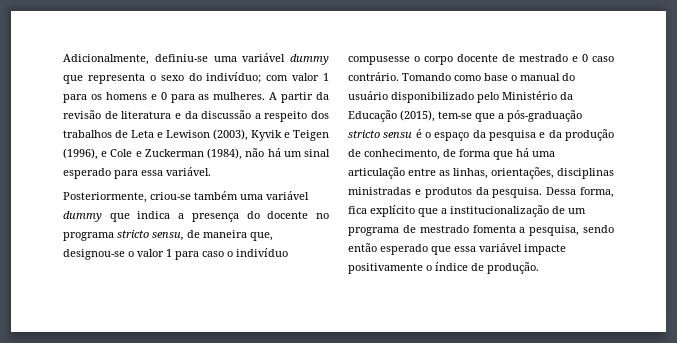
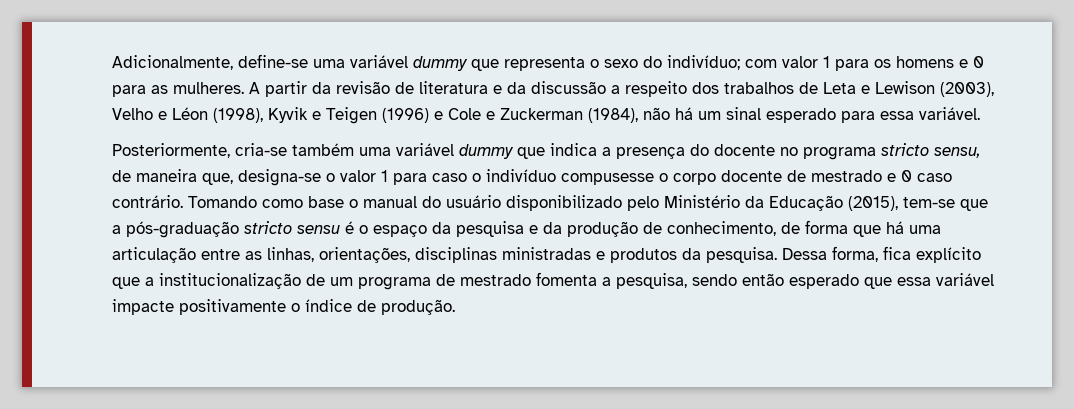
- Adicionalmente, definiu-se uma variável dummy que representa o sexo do indivíduo; com valor 1 para os homens e 0 para as mulheres.
+ Adicionalmente, define-se uma variável dummy que representa o sexo do indivíduo; com valor 1 para os homens e 0 para as mulheres.
- A partir da revisão de literatura e da discussão a respeito dos trabalhos de Leta e Lewison (2003), Kyvik e Teigen (1996), e Cole e Zuckerman (1984), não há um sinal esperado para essa variável.
+ A partir da revisão de literatura e da discussão a respeito dos trabalhos de Leta e Lewison (2003), Velho e Léon (1998), Kyvik e Teigen (1996) e Cole e Zuckerman (1984), não há um sinal esperado para essa variável.
- Posteriormente, criou-se também uma variável dummy que indica a presença do docente no programa stricto sensu, de maneira que, designou-se o valor 1 para caso o indivíduo compusesse o corpo docente de mestrado e 0 caso contrário.
+ Posteriormente, cria-se também uma variável dummy que indica a presença do docente no programa stricto sensu, de maneira que, designa-se o valor 1 para caso o indivíduo compusesse o corpo docente de mestrado e 0 caso contrário.

